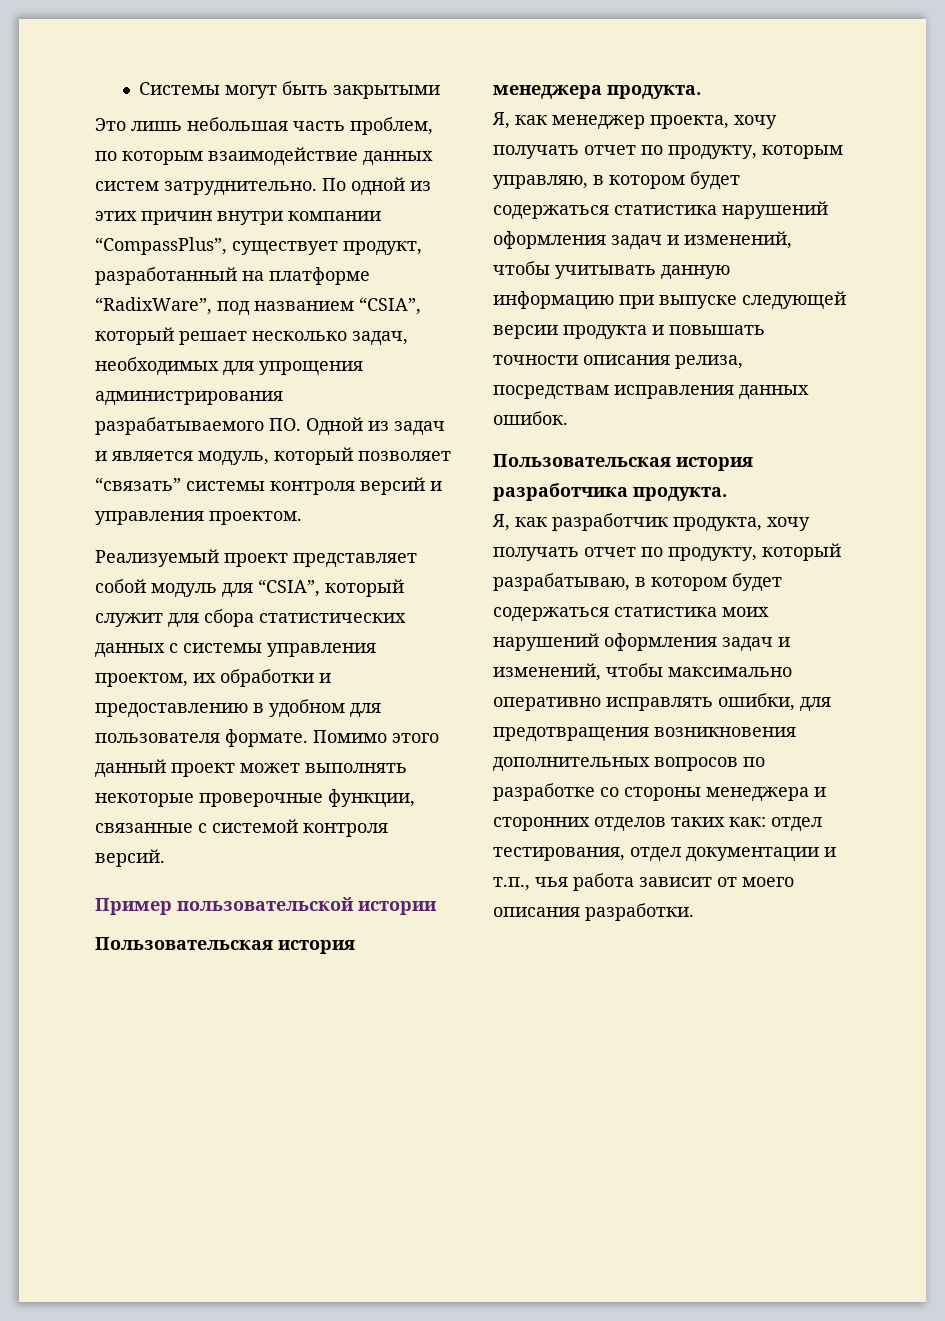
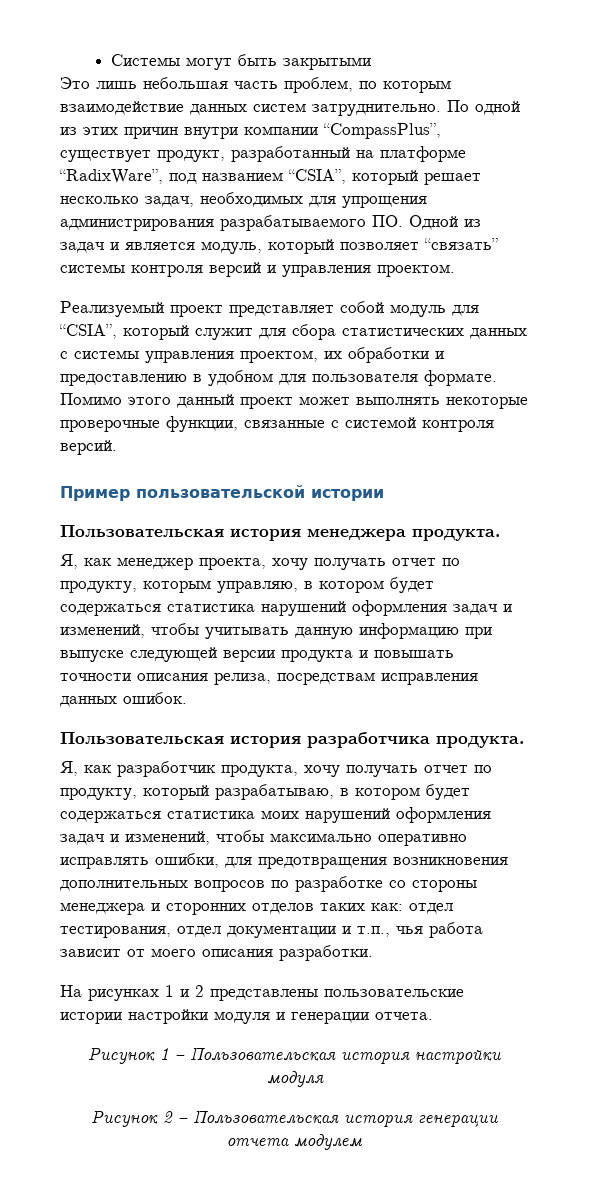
+ На рисунках 1 и 2 представлены пользовательские истории настройки модуля и генерации отчета.
+ Рисунок 1 – Пользовательская история настройки модуля
+ Рисунок 2 – Пользовательская история генерации отчета модулем

